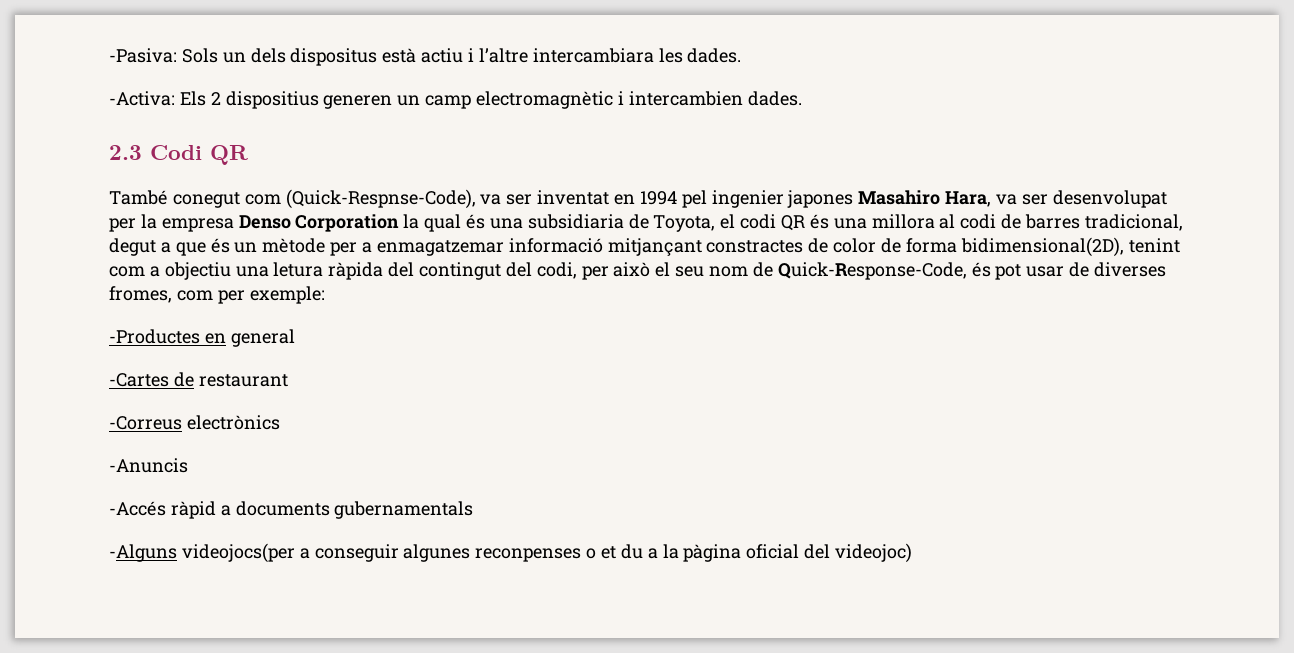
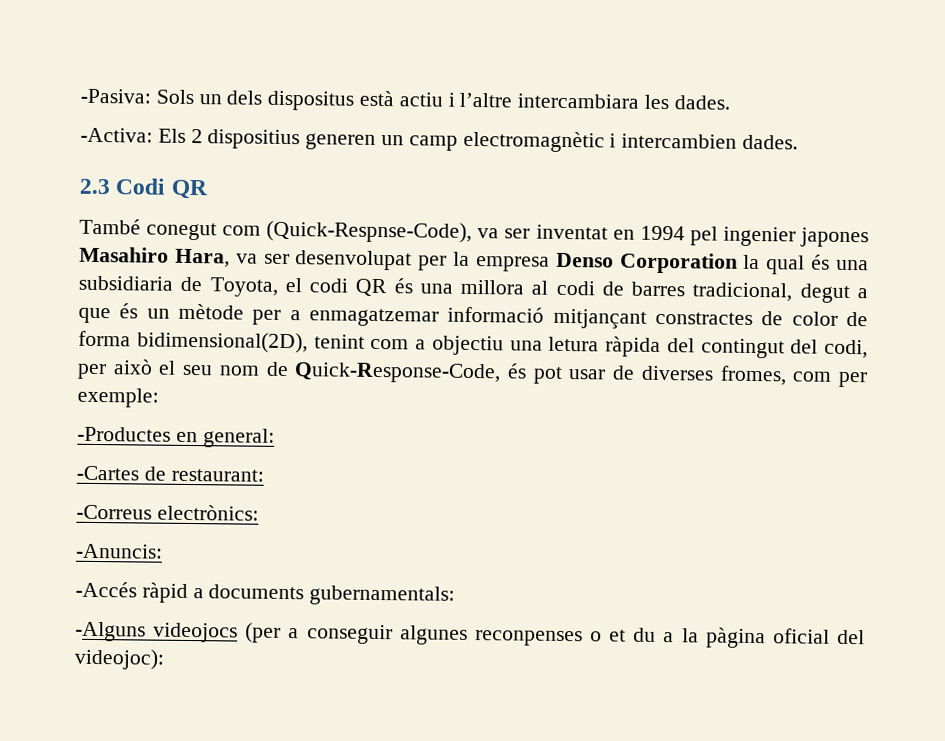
- -Productes en general
+ -Productes en general:
- -Cartes de restaurant
+ -Cartes de restaurant:
- -Correus electrònics
- -Anuncis
+ -Correus electrònics:
+ -Anuncis:
- -Accés ràpid a documents gubernamentals
+ -Accés ràpid a documents gubernamentals:
- -Alguns videojocs(per a conseguir algunes reconpenses o et du a la pàgina oficial del videojoc)
+ -Alguns videojocs (per a conseguir algunes reconpenses o et du a la pàgina oficial del videojoc):

